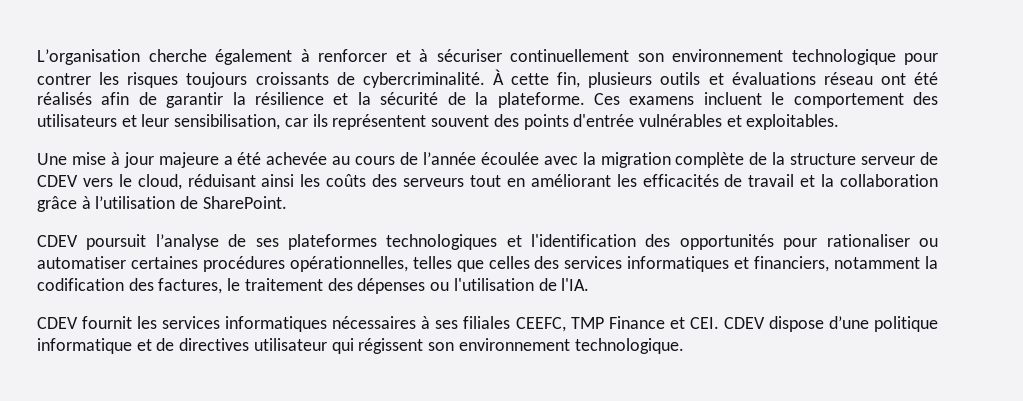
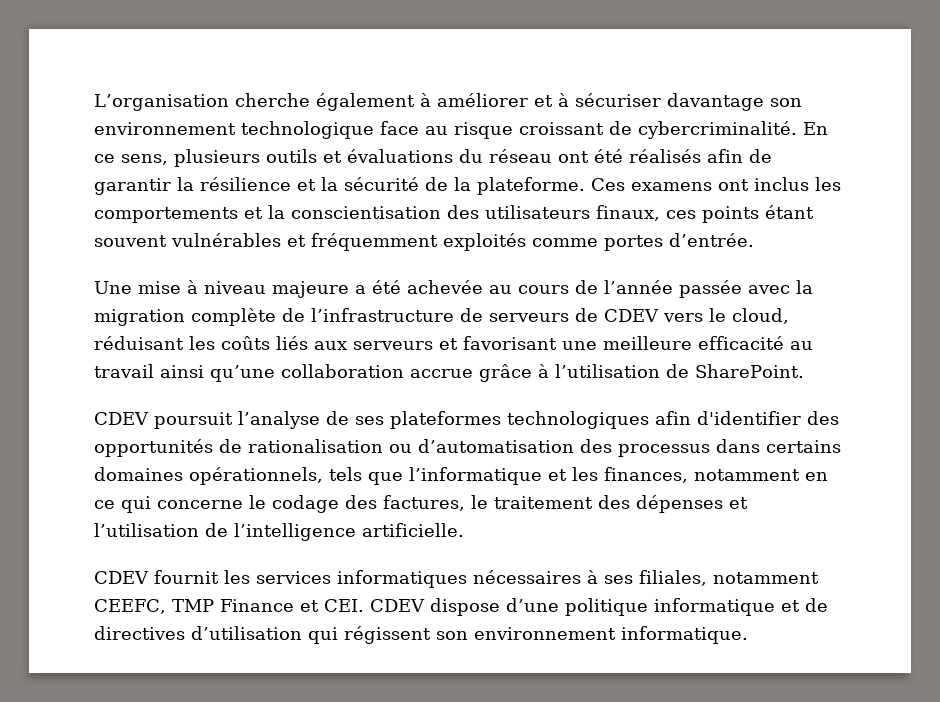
- L’organisation cherche également à renforcer et à sécuriser continuellement son environnement technologique pour contrer les risques toujours croissants de cybercriminalité. À cette fin, plusieurs outils et évaluations réseau ont été réalisés afin de garantir la résilience et la sécurité de la plateforme.
+ L’organisation cherche également à améliorer et à sécuriser davantage son environnement technologique face au risque croissant de cybercriminalité. En ce sens, plusieurs outils et évaluations du réseau ont été réalisés afin de garantir la résilience et la sécurité de la plateforme.
- Ces examens incluent le comportement des utilisateurs et leur sensibilisation, car ils représentent souvent des points d'entrée vulnérables et exploitables.
+ Ces examens ont inclus les comportements et la conscientisation des utilisateurs finaux, ces points étant souvent vulnérables et fréquemment exploités comme portes d’entrée.
- Une mise à jour majeure a été achevée au cours de l’année écoulée avec la migration complète de la structure serveur de CDEV vers le cloud, réduisant ainsi les coûts des serveurs tout en améliorant les efficacités de travail et la collaboration grâce à l’utilisation de SharePoint.
+ Une mise à niveau majeure a été achevée au cours de l’année passée avec la migration complète de l’infrastructure de serveurs de CDEV vers le cloud, réduisant les coûts liés aux serveurs et favorisant une meilleure efficacité au travail ainsi qu’une collaboration accrue grâce à l’utilisation de SharePoint.
- CDEV poursuit l’analyse de ses plateformes technologiques et l'identification des opportunités pour rationaliser ou automatiser certaines procédures opérationnelles, telles que celles des services informatiques et financiers, notamment la codification des factures, le traitement des dépenses ou l'utilisation de l'IA.
+ CDEV poursuit l’analyse de ses plateformes technologiques afin d'identifier des opportunités de rationalisation ou d’automatisation des processus dans certains domaines opérationnels, tels que l’informatique et les finances, notamment en ce qui concerne le codage des factures, le traitement des dépenses et l’utilisation de l’intelligence artificielle.
- CDEV fournit les services informatiques nécessaires à ses filiales CEEFC, TMP Finance et CEI. CDEV dispose d’une politique informatique et de directives utilisateur qui régissent son environnement technologique.
+ CDEV fournit les services informatiques nécessaires à ses filiales, notamment CEEFC, TMP Finance et CEI. CDEV dispose d’une politique informatique et de directives d’utilisation qui régissent son environnement informatique.

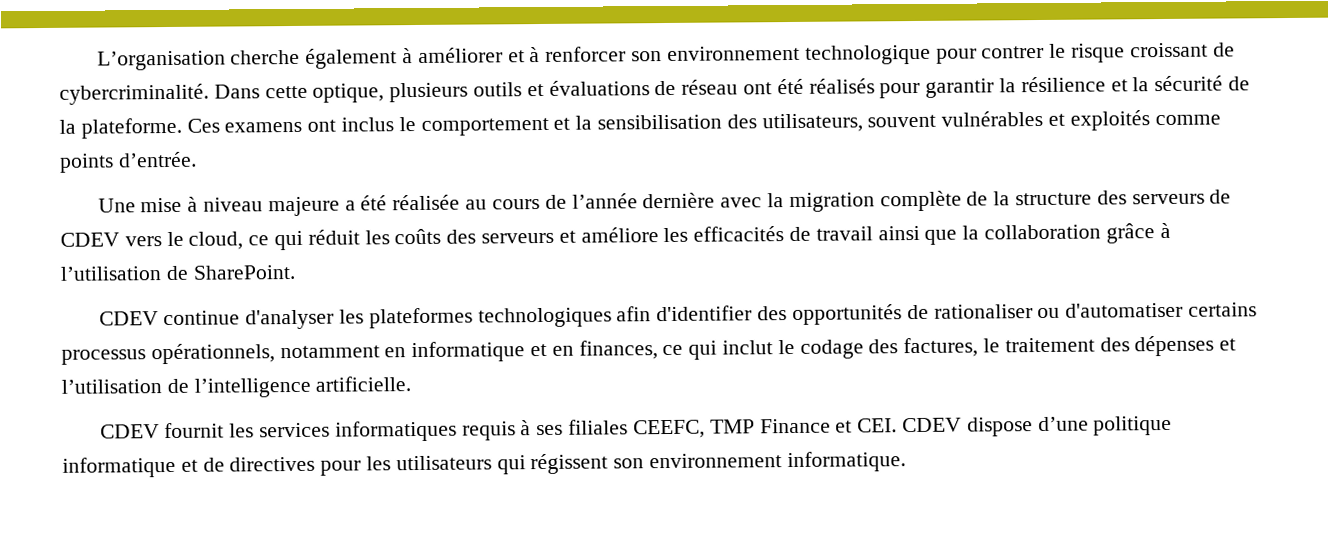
- L’organisation cherche également à améliorer et à sécuriser davantage son environnement technologique face au risque croissant de cybercriminalité.
+ L’organisation cherche également à améliorer et à renforcer son environnement technologique pour contrer le risque croissant de cybercriminalité.
- En ce sens, plusieurs outils et évaluations du réseau ont été réalisés afin de garantir la résilience et la sécurité de la plateforme.
+ Dans cette optique, plusieurs outils et évaluations de réseau ont été réalisés pour garantir la résilience et la sécurité de la plateforme.
- Ces examens ont inclus les comportements et la conscientisation des utilisateurs finaux, ces points étant souvent vulnérables et fréquemment exploités comme portes d’entrée.
+ Ces examens ont inclus le comportement et la sensibilisation des utilisateurs, souvent vulnérables et exploités comme points d’entrée.
- Une mise à niveau majeure a été achevée au cours de l’année passée avec la migration complète de l’infrastructure de serveurs de CDEV vers le cloud, réduisant les coûts liés aux serveurs et favorisant une meilleure efficacité au travail ainsi qu’une collaboration accrue grâce à l’utilisation de SharePoint.
+ Une mise à niveau majeure a été réalisée au cours de l’année dernière avec la migration complète de la structure des serveurs de CDEV vers le cloud, ce qui réduit les coûts des serveurs et améliore les efficacités de travail ainsi que la collaboration grâce à l’utilisation de SharePoint.
- CDEV poursuit l’analyse de ses plateformes technologiques afin d'identifier des opportunités de rationalisation ou d’automatisation des processus dans certains domaines opérationnels, tels que l’informatique et les finances, notamment en ce qui concerne le codage des factures, le traitement des dépenses et l’utilisation de l’intelligence artificielle.
+ CDEV continue d'analyser les plateformes technologiques afin d'identifier des opportunités de rationaliser ou d'automatiser certains processus opérationnels, notamment en informatique et en finances, ce qui inclut le codage des factures, le traitement des dépenses et l’utilisation de l’intelligence artificielle.
- CDEV fournit les services informatiques nécessaires à ses filiales, notamment CEEFC, TMP Finance et CEI. CDEV dispose d’une politique informatique et de directives d’utilisation qui régissent son environnement informatique.
+ CDEV fournit les services informatiques requis à ses filiales CEEFC, TMP Finance et CEI. CDEV dispose d’une politique informatique et de directives pour les utilisateurs qui régissent son environnement informatique.

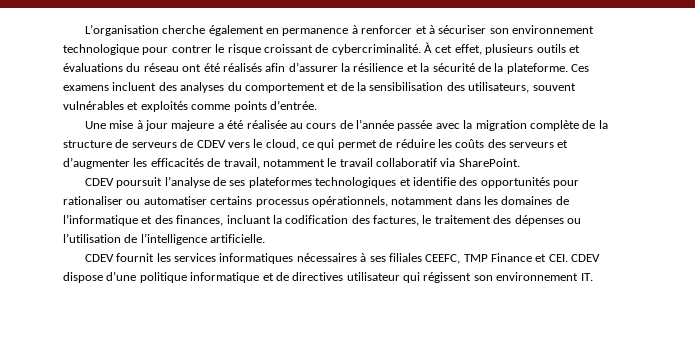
- L’organisation cherche également à améliorer et à renforcer son environnement technologique pour contrer le risque croissant de cybercriminalité.
+ L’organisation cherche également en permanence à renforcer et à sécuriser son environnement technologique pour contrer le risque croissant de cybercriminalité.
- Dans cette optique, plusieurs outils et évaluations de réseau ont été réalisés pour garantir la résilience et la sécurité de la plateforme.
+ À cet effet, plusieurs outils et évaluations du réseau ont été réalisés afin d’assurer la résilience et la sécurité de la plateforme.
- Ces examens ont inclus le comportement et la sensibilisation des utilisateurs, souvent vulnérables et exploités comme points d’entrée.
+ Ces examens incluent des analyses du comportement et de la sensibilisation des utilisateurs, souvent vulnérables et exploités comme points d’entrée.
- Une mise à niveau majeure a été réalisée au cours de l’année dernière avec la migration complète de la structure des serveurs de CDEV vers le cloud, ce qui réduit les coûts des serveurs et améliore les efficacités de travail ainsi que la collaboration grâce à l’utilisation de SharePoint.
- CDEV continue d'analyser les plateformes technologiques afin d'identifier des opportunités de rationaliser ou d'automatiser certains processus opérationnels, notamment en informatique et en finances, ce qui inclut le codage des factures, le traitement des dépenses et l’utilisation de l’intelligence artificielle.
+ Une mise à jour majeure a été réalisée au cours de l’année passée avec la migration complète de la structure de serveurs de CDEV vers le cloud, ce qui permet de réduire les coûts des serveurs et d’augmenter les efficacités de travail, notamment le travail collaboratif via SharePoint.
+ CDEV poursuit l’analyse de ses plateformes technologiques et identifie des opportunités pour rationaliser ou automatiser certains processus opérationnels, notamment dans les domaines de l’informatique et des finances, incluant la codification des factures, le traitement des dépenses ou l’utilisation de l’intelligence artificielle.
- CDEV fournit les services informatiques requis à ses filiales CEEFC, TMP Finance et CEI. CDEV dispose d’une politique informatique et de directives pour les utilisateurs qui régissent son environnement informatique.
+ CDEV fournit les services informatiques nécessaires à ses filiales CEEFC, TMP Finance et CEI. CDEV dispose d’une politique informatique et de directives utilisateur qui régissent son environnement IT.

